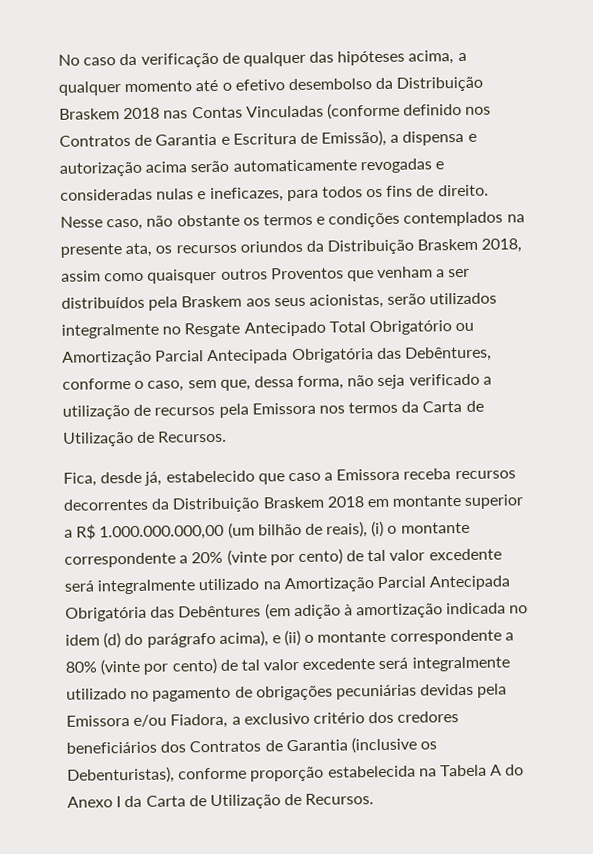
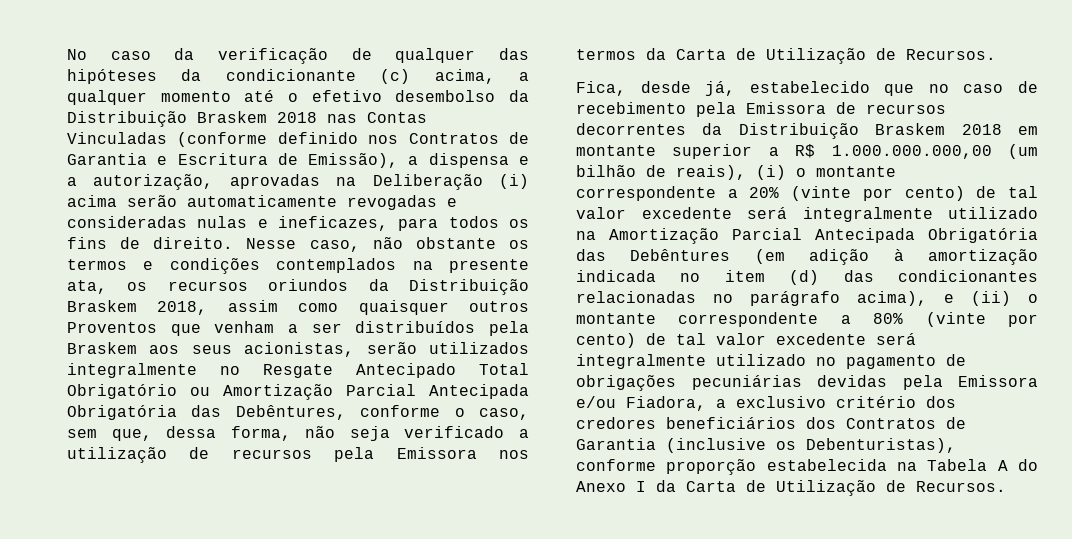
- No caso da verificação de qualquer das hipóteses acima, a qualquer momento até o efetivo desembolso da Distribuição Braskem 2018 nas Contas Vinculadas (conforme definido nos Contratos de Garantia e Escritura de Emissão), a dispensa e autorização acima serão automaticamente revogadas e consideradas nulas e ineficazes, para todos os fins de direito.
+ No caso da verificação de qualquer das hipóteses da condicionante (c) acima, a qualquer momento até o efetivo desembolso da Distribuição Braskem 2018 nas Contas Vinculadas (conforme definido nos Contratos de Garantia e Escritura de Emissão), a dispensa e a autorização, aprovadas na Deliberação (i) acima serão automaticamente revogadas e consideradas nulas e ineficazes, para todos os fins de direito.
- Fica, desde já, estabelecido que caso a Emissora receba recursos decorrentes da Distribuição Braskem 2018 em montante superior a R$ 1.000.000.000,00 (um bilhão de reais), (i) o montante correspondente a 20% (vinte por cento) de tal valor excedente será integralmente utilizado na Amortização Parcial Antecipada Obrigatória das Debêntures (em adição à amortização indicada no idem (d) do parágrafo acima), e (ii) o montante correspondente a 80% (vinte por cento) de tal valor excedente será integralmente utilizado no pagamento de obrigações pecuniárias devidas pela Emissora e/ou Fiadora, a exclusivo critério dos credores beneficiários dos Contratos de Garantia (inclusive os Debenturistas), conforme proporção estabelecida na Tabela A do Anexo I da Carta de Utilização de Recursos.
+ Fica, desde já, estabelecido que no caso de recebimento pela Emissora de recursos decorrentes da Distribuição Braskem 2018 em montante superior a R$ 1.000.000.000,00 (um bilhão de reais), (i) o montante correspondente a 20% (vinte por cento) de tal valor excedente será integralmente utilizado na Amortização Parcial Antecipada Obrigatória das Debêntures (em adição à amortização indicada no item (d) das condicionantes relacionadas no parágrafo acima), e (ii) o montante correspondente a 80% (vinte por cento) de tal valor excedente será integralmente utilizado no pagamento de obrigações pecuniárias devidas pela Emissora e/ou Fiadora, a exclusivo critério dos credores beneficiários dos Contratos de Garantia (inclusive os Debenturistas), conforme proporção estabelecida na Tabela A do Anexo I da Carta de Utilização de Recursos.

